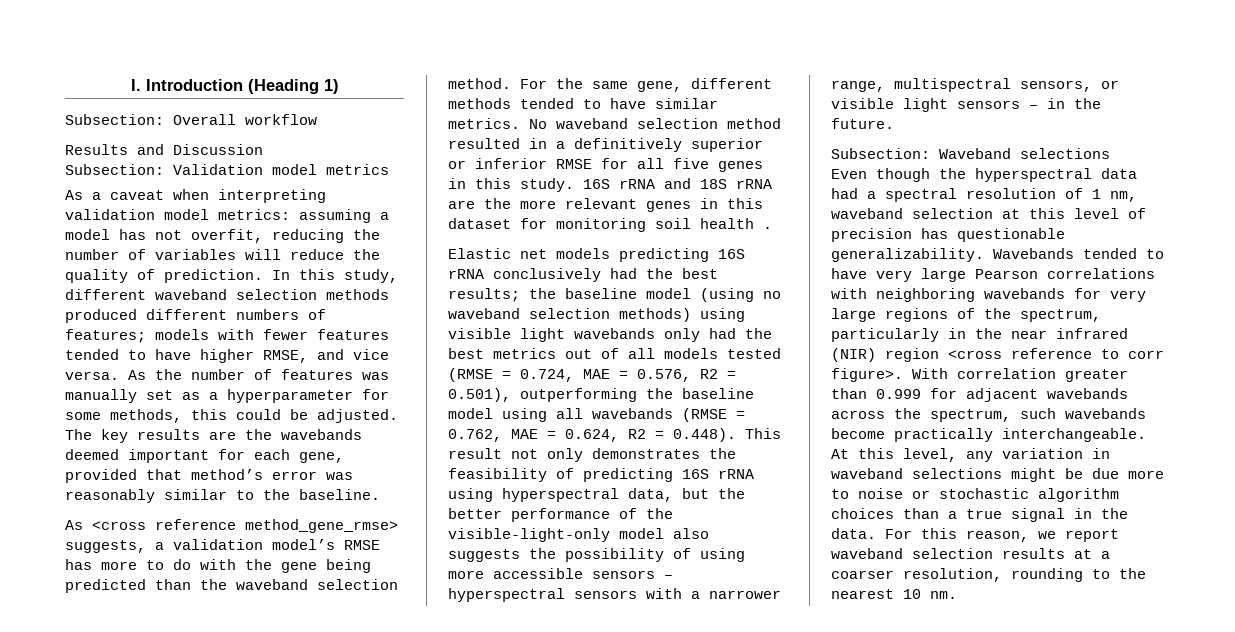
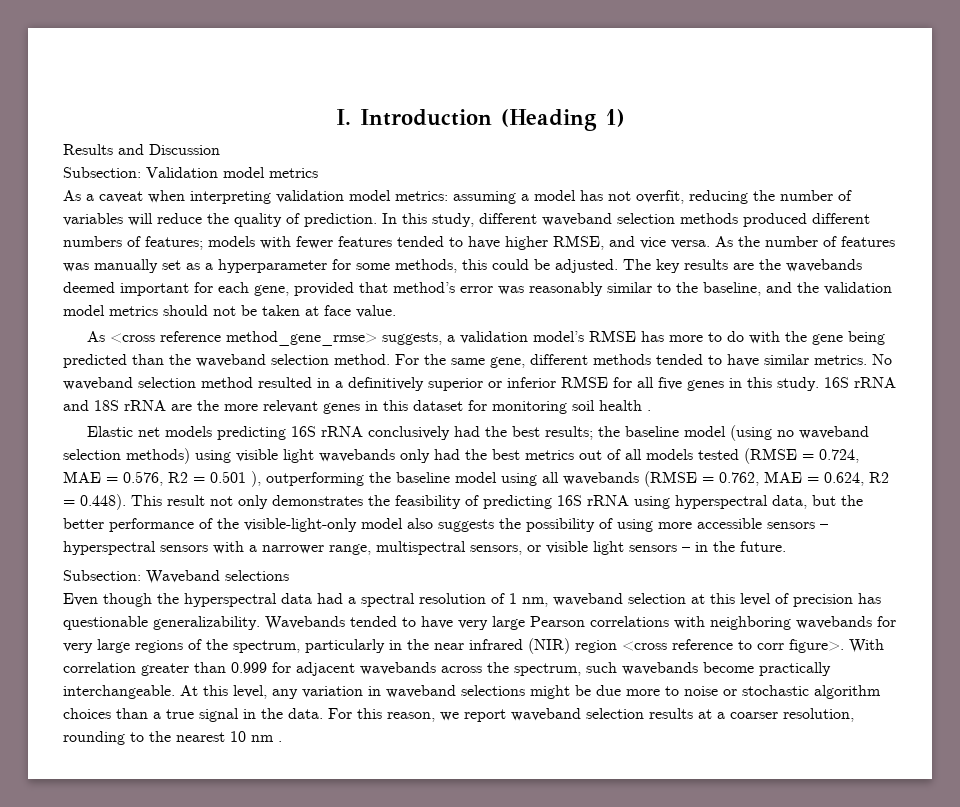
- Subsection: Overall workflow
- The key results are the wavebands deemed important for each gene, provided that method’s error was reasonably similar to the baseline.
+ The key results are the wavebands deemed important for each gene, provided that method’s error was reasonably similar to the baseline, and the validation model metrics should not be taken at face value.
- the baseline model (using no waveband selection methods) using visible light wavebands only had the best metrics out of all models tested (RMSE = 0.724, MAE = 0.576, R2 = 0.501), outperforming the baseline model using all wavebands (RMSE = 0.762, MAE = 0.624, R2 = 0.448). This result not only demonstrates the feasibility of predicting 16S rRNA using hyperspectral data, but the better performance of the visible-light-only model also suggests the possibility of using more accessible sensors – hyperspectral sensors with a narrower range, multispectral sensors, or visible light sensors – in the future.
+ the baseline model (using no waveband selection methods) using visible light wavebands only had the best metrics out of all models tested (RMSE = 0.724, MAE = 0.576, R2 = 0.501 ), outperforming the baseline model using all wavebands (RMSE = 0.762, MAE = 0.624, R2 = 0.448). This result not only demonstrates the feasibility of predicting 16S rRNA using hyperspectral data, but the better performance of the visible-light-only model also suggests the possibility of using more accessible sensors – hyperspectral sensors with a narrower range, multispectral sensors, or visible light sensors – in the future.
- For this reason, we report waveband selection results at a coarser resolution, rounding to the nearest 10 nm.
+ For this reason, we report waveband selection results at a coarser resolution, rounding to the nearest 10 nm .

